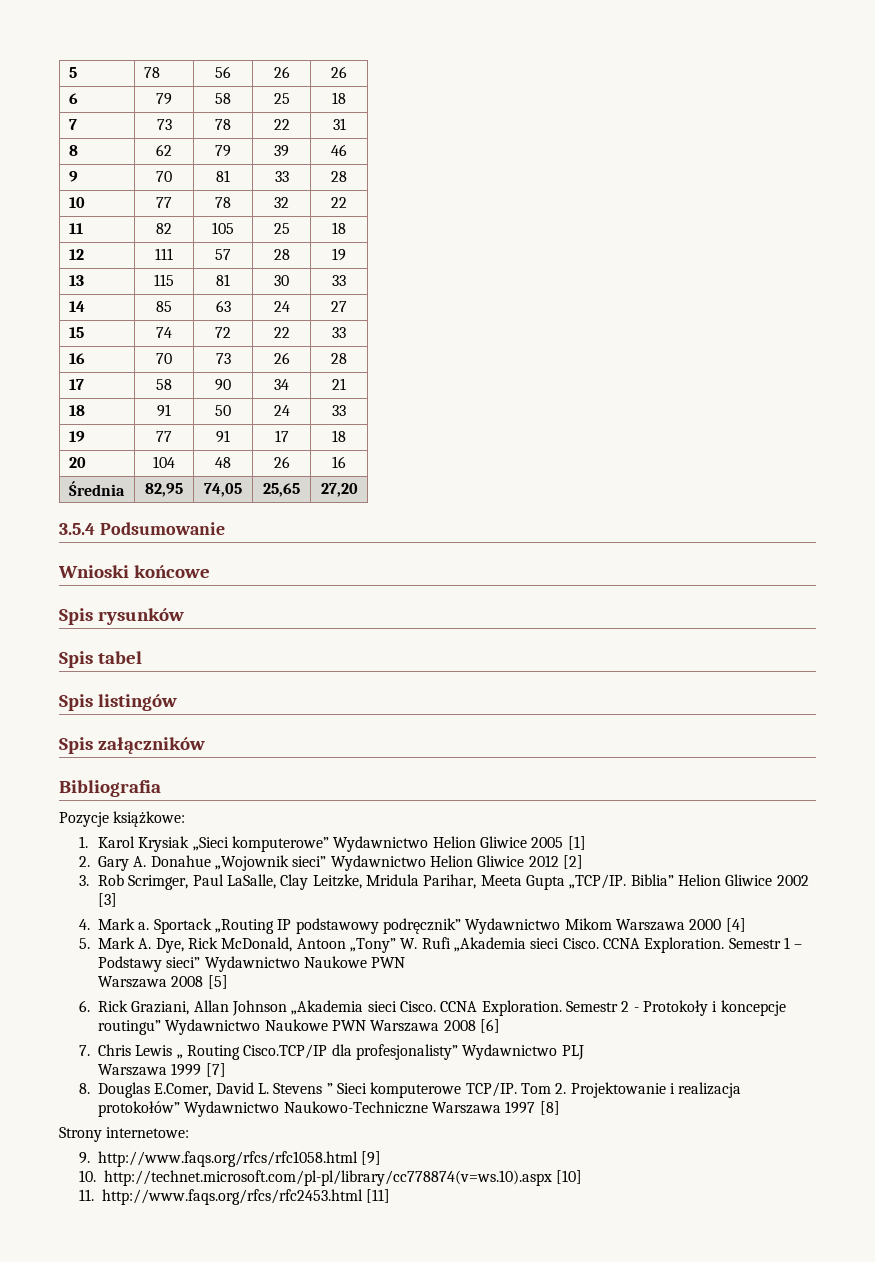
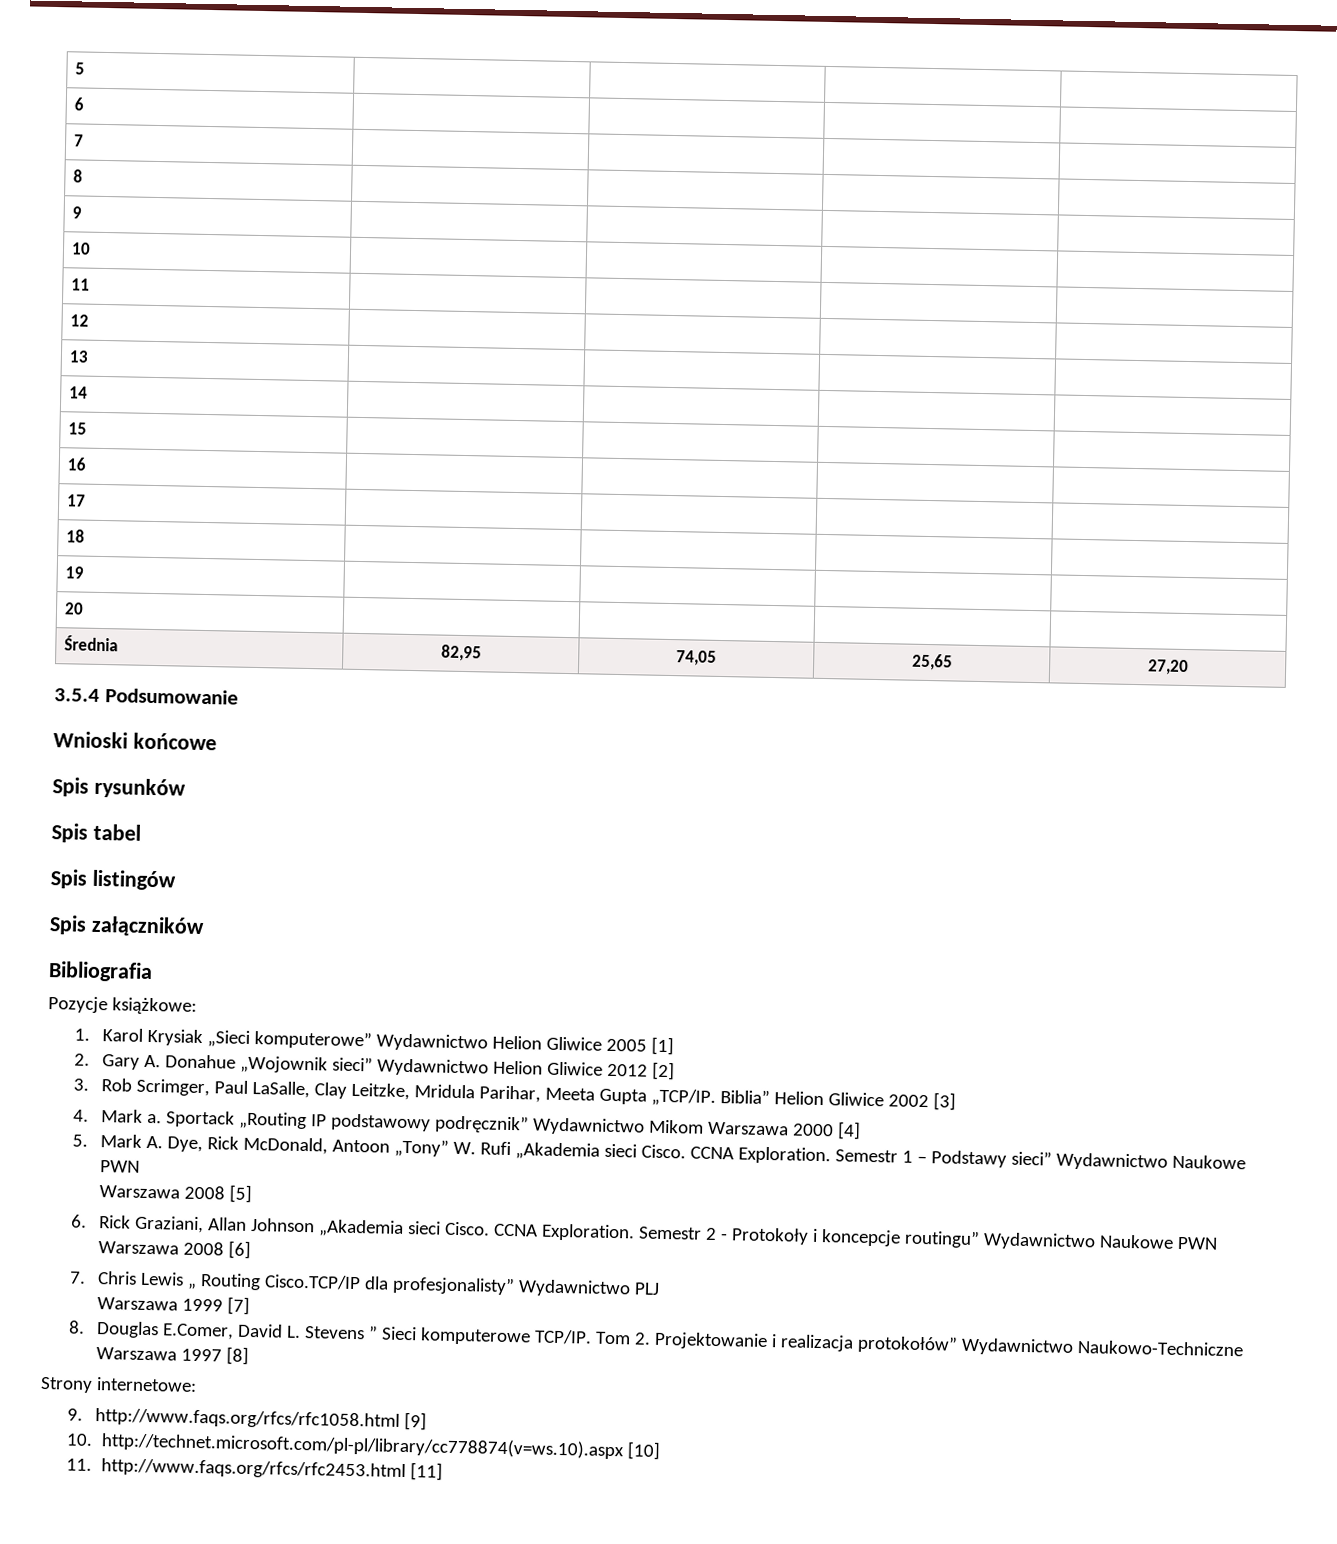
- 5 | 78 | 56 | 26 | 26
- 6 | 79 | 58 | 25 | 18
- 7 | 73 | 78 | 22 | 31
- 8 | 62 | 79 | 39 | 46
- 9 | 70 | 81 | 33 | 28
- 10 | 77 | 78 | 32 | 22
- 11 | 82 | 105 | 25 | 18
- 12 | 111 | 57 | 28 | 19
- 13 | 115 | 81 | 30 | 33
- 14 | 85 | 63 | 24 | 27
- 15 | 74 | 72 | 22 | 33
- 16 | 70 | 73 | 26 | 28
- 17 | 58 | 90 | 34 | 21
- 18 | 91 | 50 | 24 | 33
- 19 | 77 | 91 | 17 | 18
- 20 | 104 | 48 | 26 | 16
+ 5 | | | |
+ 6 | | | |
+ 7 | | | |
+ 8 | | | |
+ 9 | | | |
+ 10 | | | |
+ 11 | | | |
+ 12 | | | |
+ 13 | | | |
+ 14 | | | |
+ 15 | | | |
+ 16 | | | |
+ 17 | | | |
+ 18 | | | |
+ 19 | | | |
+ 20 | | | |

